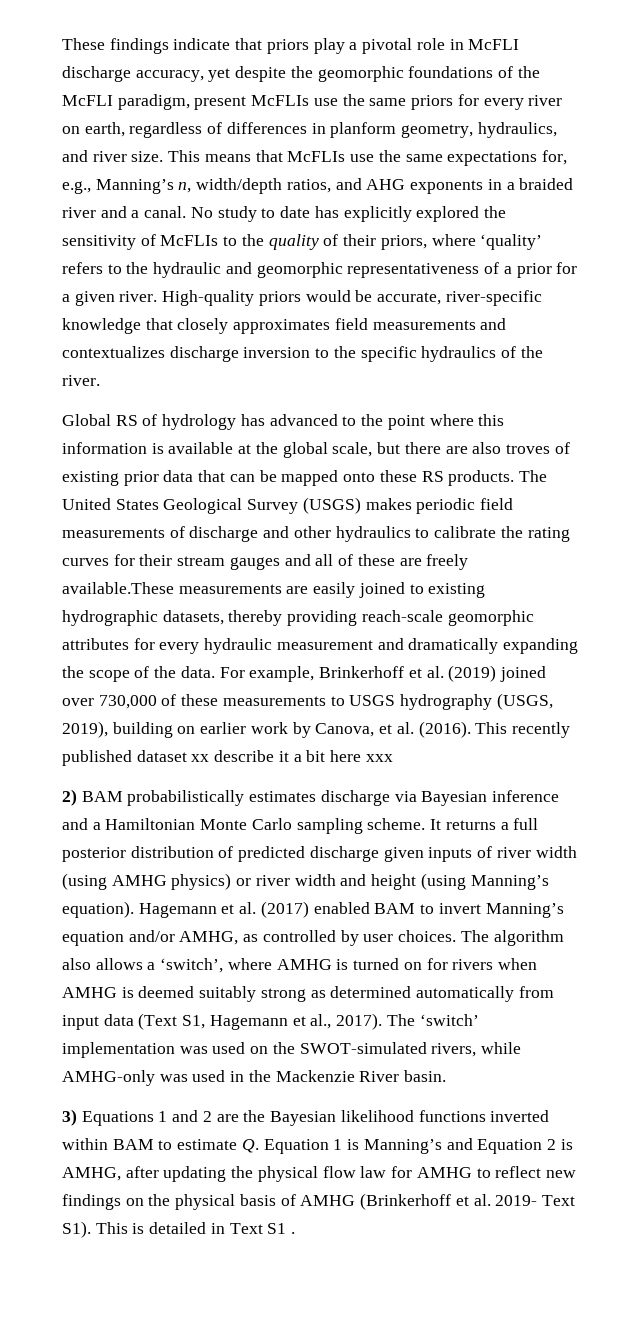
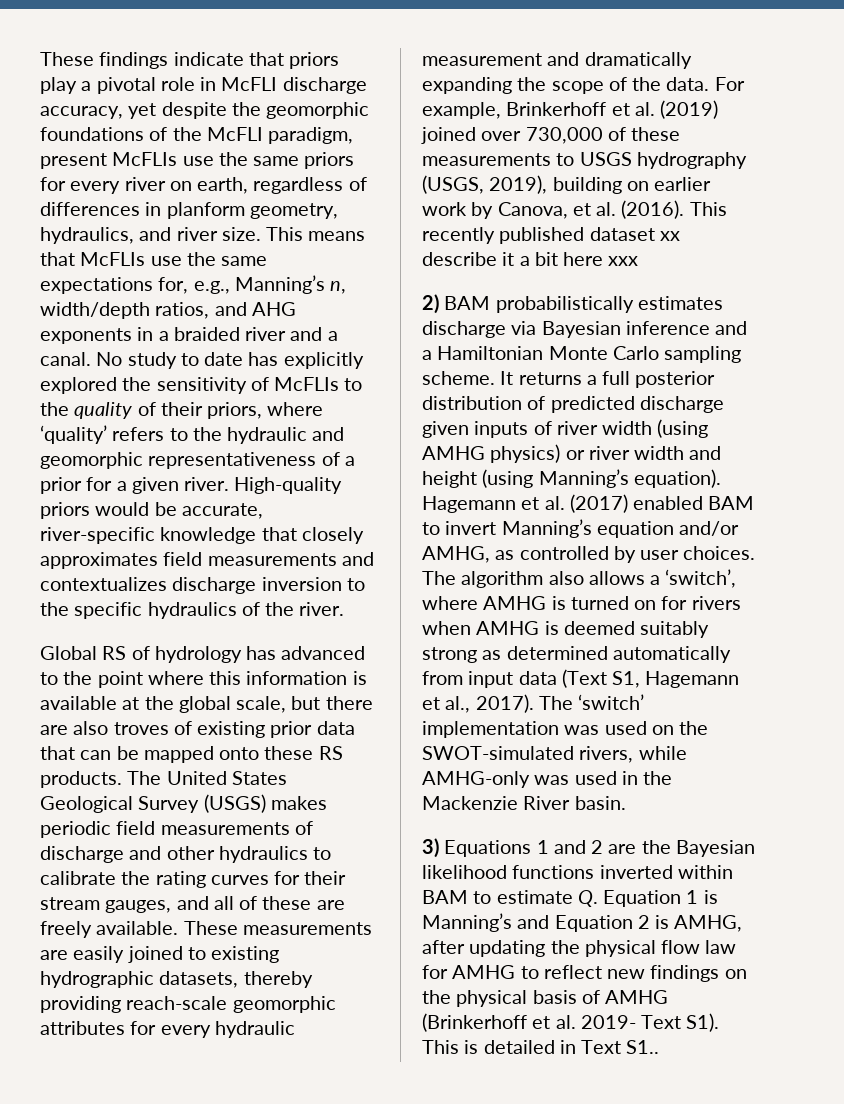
- The United States Geological Survey (USGS) makes periodic field measurements of discharge and other hydraulics to calibrate the rating curves for their stream gauges and all of these are freely available.These measurements are easily joined to existing hydrographic datasets, thereby providing reach-scale geomorphic attributes for every hydraulic measurement and dramatically expanding the scope of the data.
+ The United States Geological Survey (USGS) makes periodic field measurements of discharge and other hydraulics to calibrate the rating curves for their stream gauges, and all of these are freely available. These measurements are easily joined to existing hydrographic datasets, thereby providing reach-scale geomorphic attributes for every hydraulic measurement and dramatically expanding the scope of the data.
- 3) Equations 1 and 2 are the Bayesian likelihood functions inverted within BAM to estimate Q. Equation 1 is Manning’s and Equation 2 is AMHG, after updating the physical flow law for AMHG to reflect new findings on the physical basis of AMHG (Brinkerhoff et al. 2019- Text S1). This is detailed in Text S1 .
+ 3) Equations 1 and 2 are the Bayesian likelihood functions inverted within BAM to estimate Q. Equation 1 is Manning’s and Equation 2 is AMHG, after updating the physical flow law for AMHG to reflect new findings on the physical basis of AMHG (Brinkerhoff et al. 2019- Text S1). This is detailed in Text S1..

